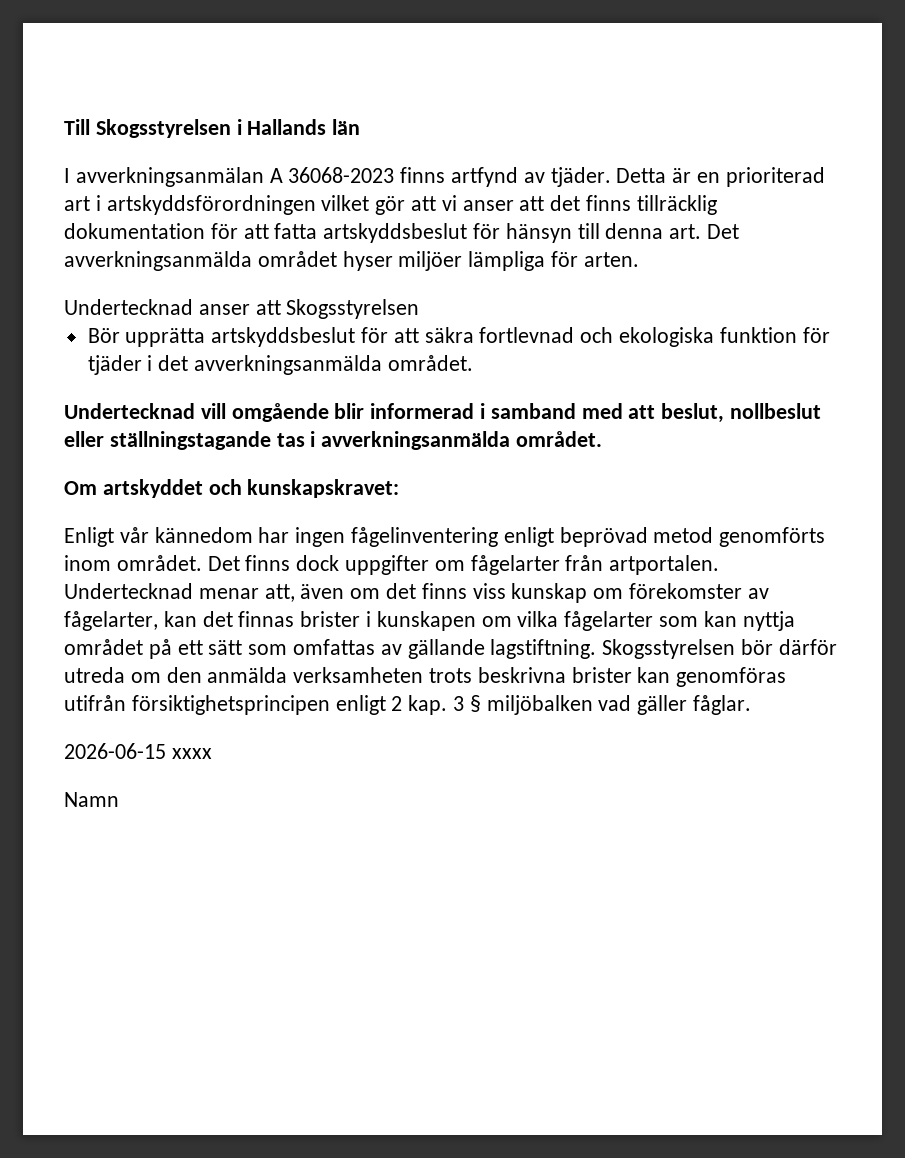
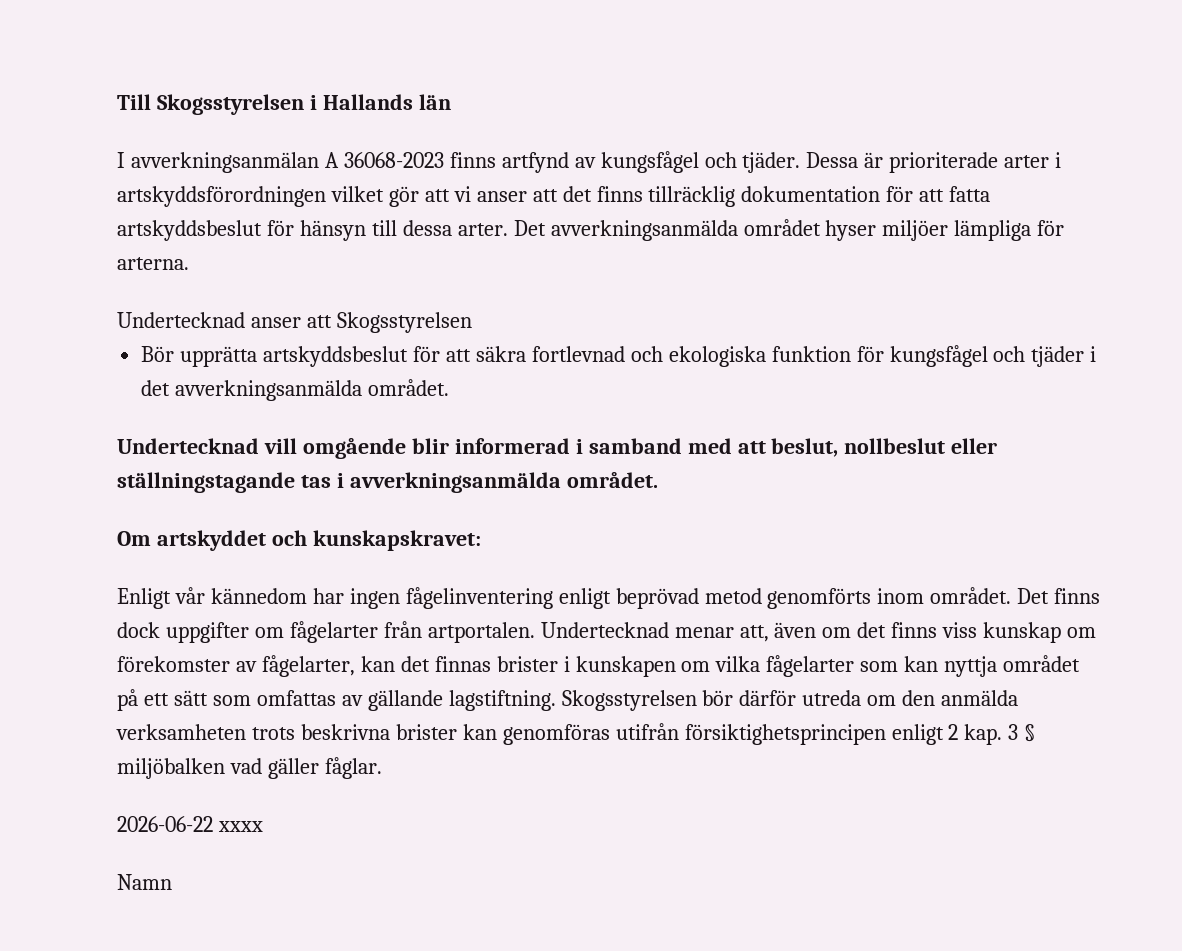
- I avverkningsanmälan A 36068-2023 finns artfynd av tjäder. Detta är en prioriterad art i artskyddsförordningen vilket gör att vi anser att det finns tillräcklig dokumentation för att fatta artskyddsbeslut för hänsyn till denna art. Det avverkningsanmälda området hyser miljöer lämpliga för arten.
+ I avverkningsanmälan A 36068-2023 finns artfynd av kungsfågel och tjäder. Dessa är prioriterade arter i artskyddsförordningen vilket gör att vi anser att det finns tillräcklig dokumentation för att fatta artskyddsbeslut för hänsyn till dessa arter. Det avverkningsanmälda området hyser miljöer lämpliga för arterna.
- Bör upprätta artskyddsbeslut för att säkra fortlevnad och ekologiska funktion för tjäder i det avverkningsanmälda området.
+ Bör upprätta artskyddsbeslut för att säkra fortlevnad och ekologiska funktion för kungsfågel och tjäder i det avverkningsanmälda området.
- 2026-06-15 xxxx
+ 2026-06-22 xxxx

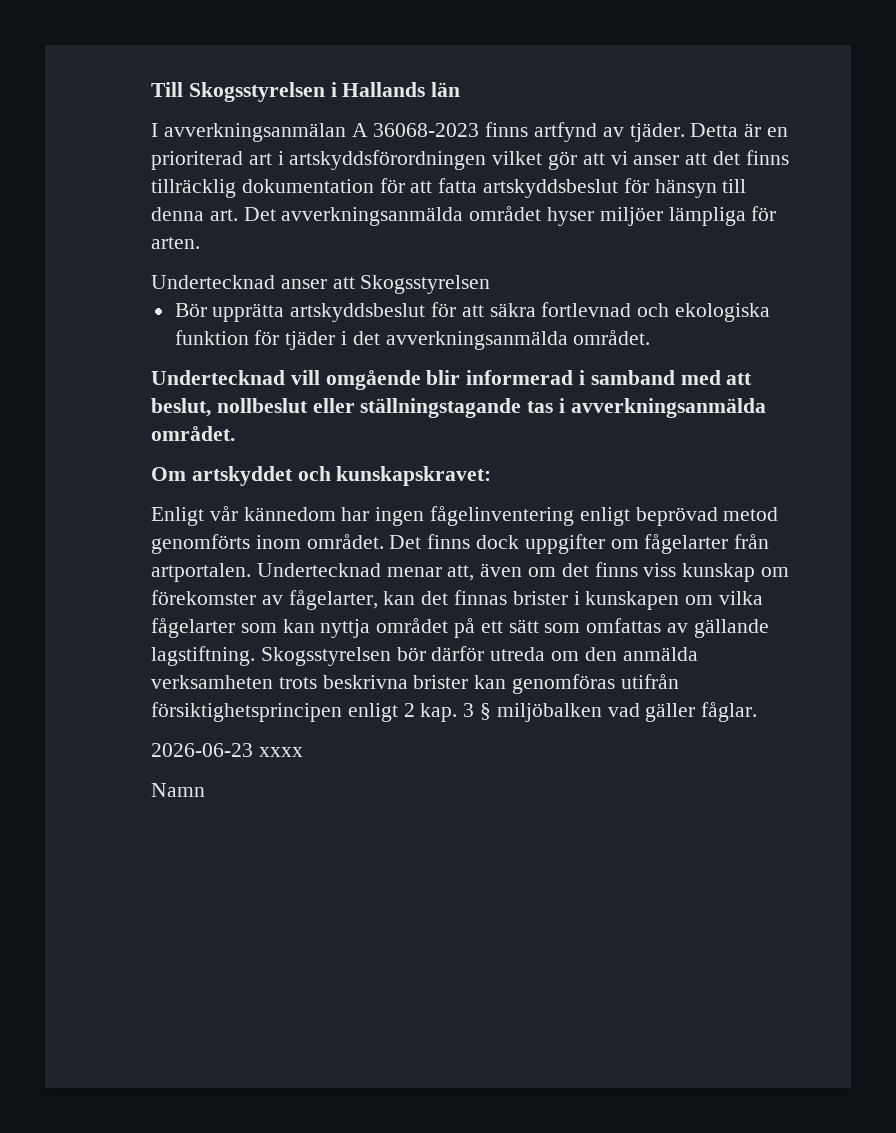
- I avverkningsanmälan A 36068-2023 finns artfynd av kungsfågel och tjäder. Dessa är prioriterade arter i artskyddsförordningen vilket gör att vi anser att det finns tillräcklig dokumentation för att fatta artskyddsbeslut för hänsyn till dessa arter. Det avverkningsanmälda området hyser miljöer lämpliga för arterna.
+ I avverkningsanmälan A 36068-2023 finns artfynd av tjäder. Detta är en prioriterad art i artskyddsförordningen vilket gör att vi anser att det finns tillräcklig dokumentation för att fatta artskyddsbeslut för hänsyn till denna art. Det avverkningsanmälda området hyser miljöer lämpliga för arten.
- Bör upprätta artskyddsbeslut för att säkra fortlevnad och ekologiska funktion för kungsfågel och tjäder i det avverkningsanmälda området.
+ Bör upprätta artskyddsbeslut för att säkra fortlevnad och ekologiska funktion för tjäder i det avverkningsanmälda området.
- 2026-06-22 xxxx
+ 2026-06-23 xxxx

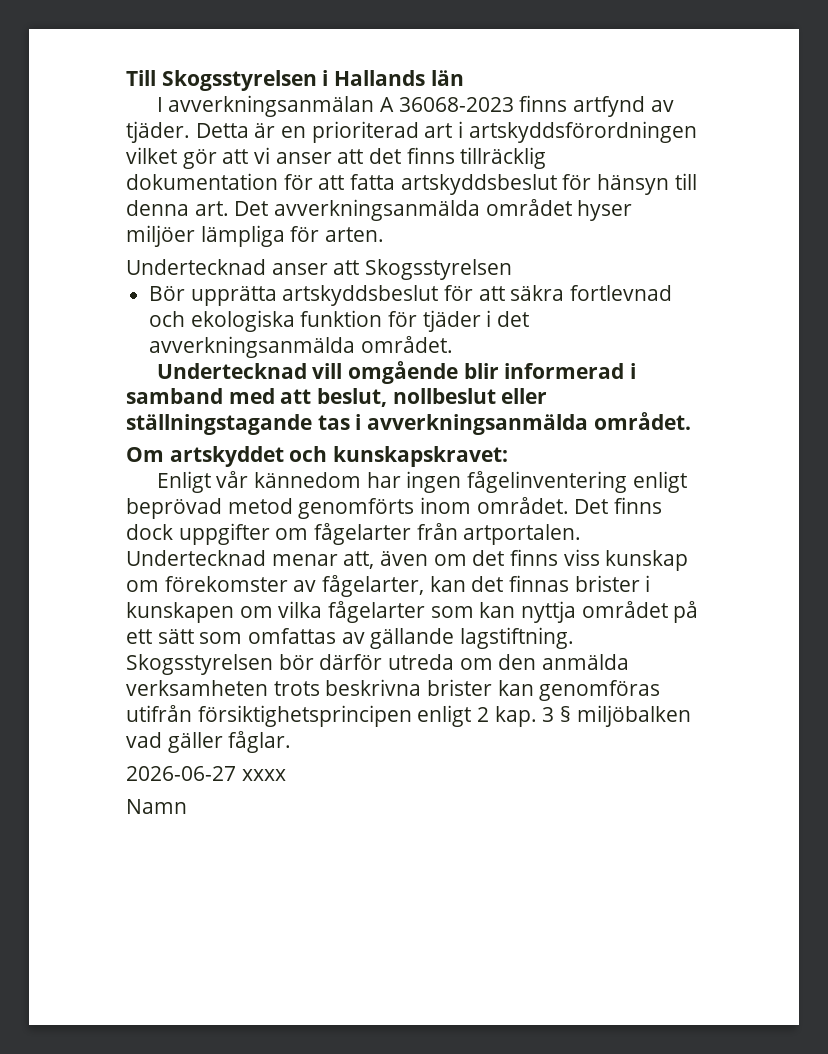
- 2026-06-23 xxxx
+ 2026-06-27 xxxx

